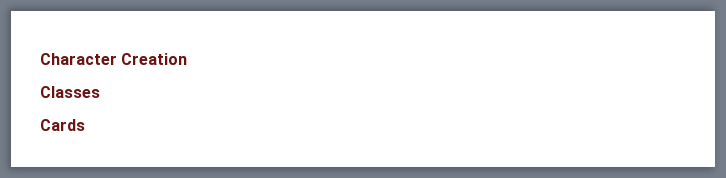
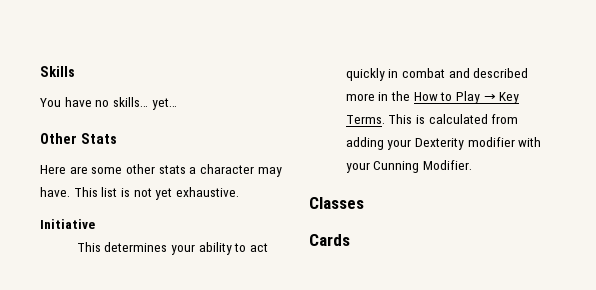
- Character Creation
+ Skills
+ You have no skills… yet…
+ Other Stats
+ Here are some other stats a character may have. This list is not yet exhaustive.
+ Initiative
+ This determines your ability to act quickly in combat and described more in the How to Play → Key Terms. This is calculated from adding your Dexterity modifier with your Cunning Modifier.

